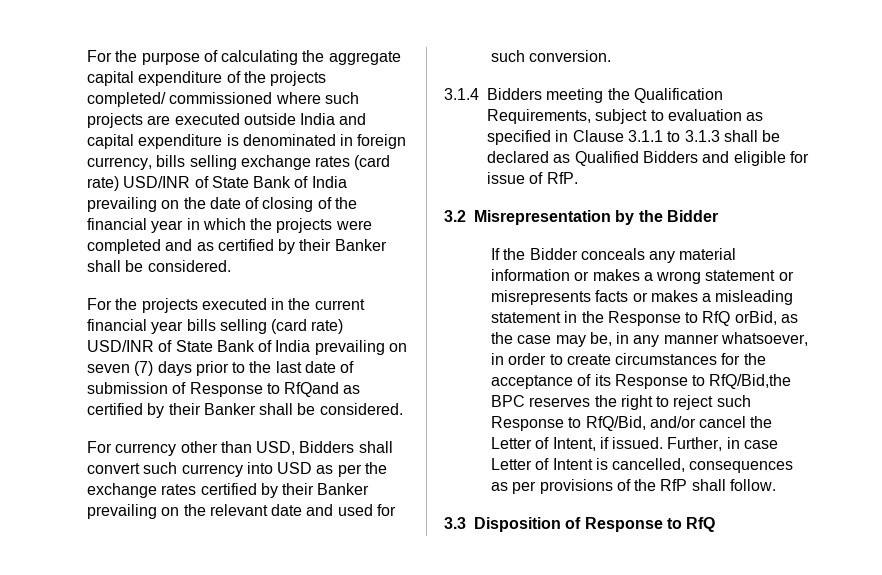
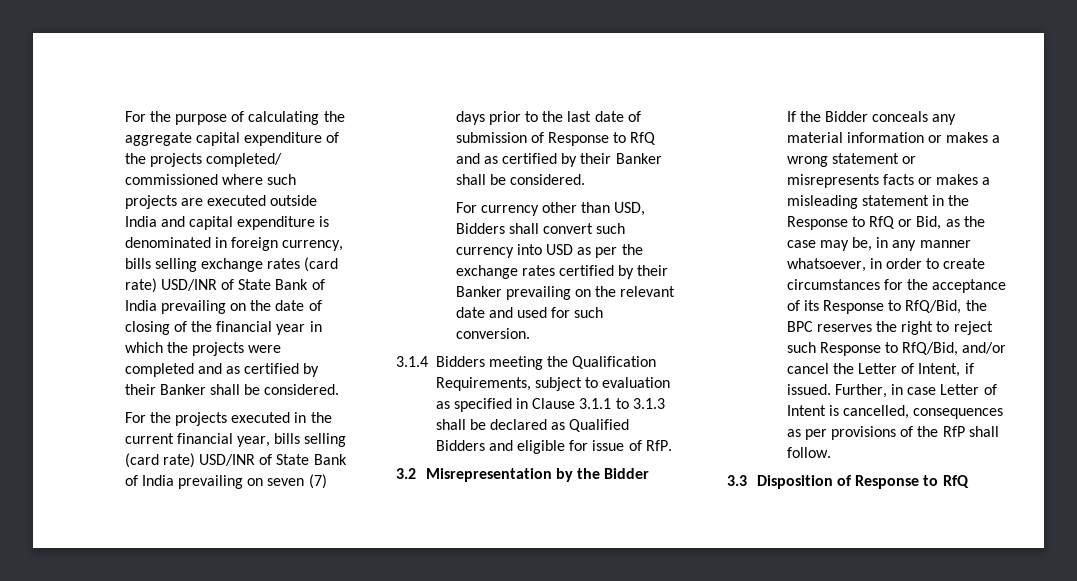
- For the projects executed in the current financial year bills selling (card rate) USD/INR of State Bank of India prevailing on seven (7) days prior to the last date of submission of Response to RfQand as certified by their Banker shall be considered.
+ For the projects executed in the current financial year, bills selling (card rate) USD/INR of State Bank of India prevailing on seven (7) days prior to the last date of submission of Response to RfQ and as certified by their Banker shall be considered.
- If the Bidder conceals any material information or makes a wrong statement or misrepresents facts or makes a misleading statement in the Response to RfQ orBid, as the case may be, in any manner whatsoever, in order to create circumstances for the acceptance of its Response to RfQ/Bid,the BPC reserves the right to reject such Response to RfQ/Bid, and/or cancel the Letter of Intent, if issued.
+ If the Bidder conceals any material information or makes a wrong statement or misrepresents facts or makes a misleading statement in the Response to RfQ or Bid, as the case may be, in any manner whatsoever, in order to create circumstances for the acceptance of its Response to RfQ/Bid, the BPC reserves the right to reject such Response to RfQ/Bid, and/or cancel the Letter of Intent, if issued.

